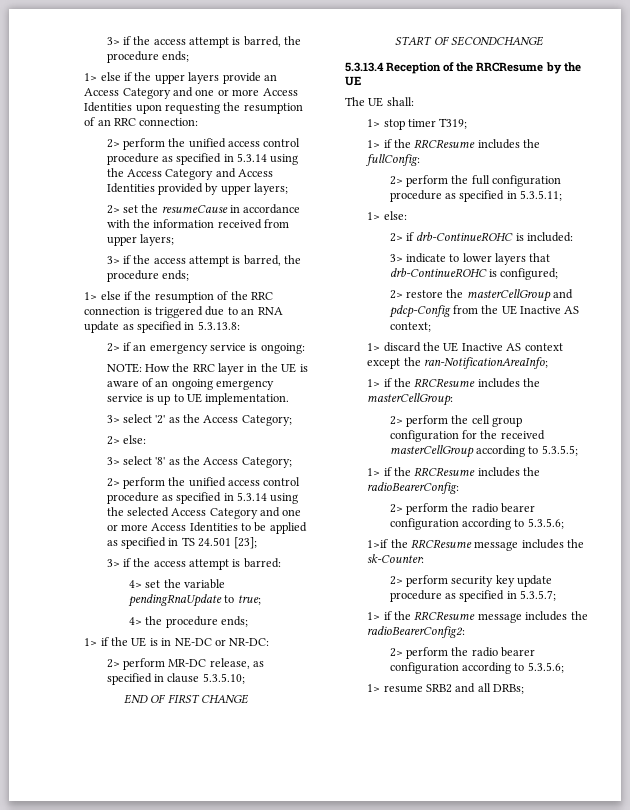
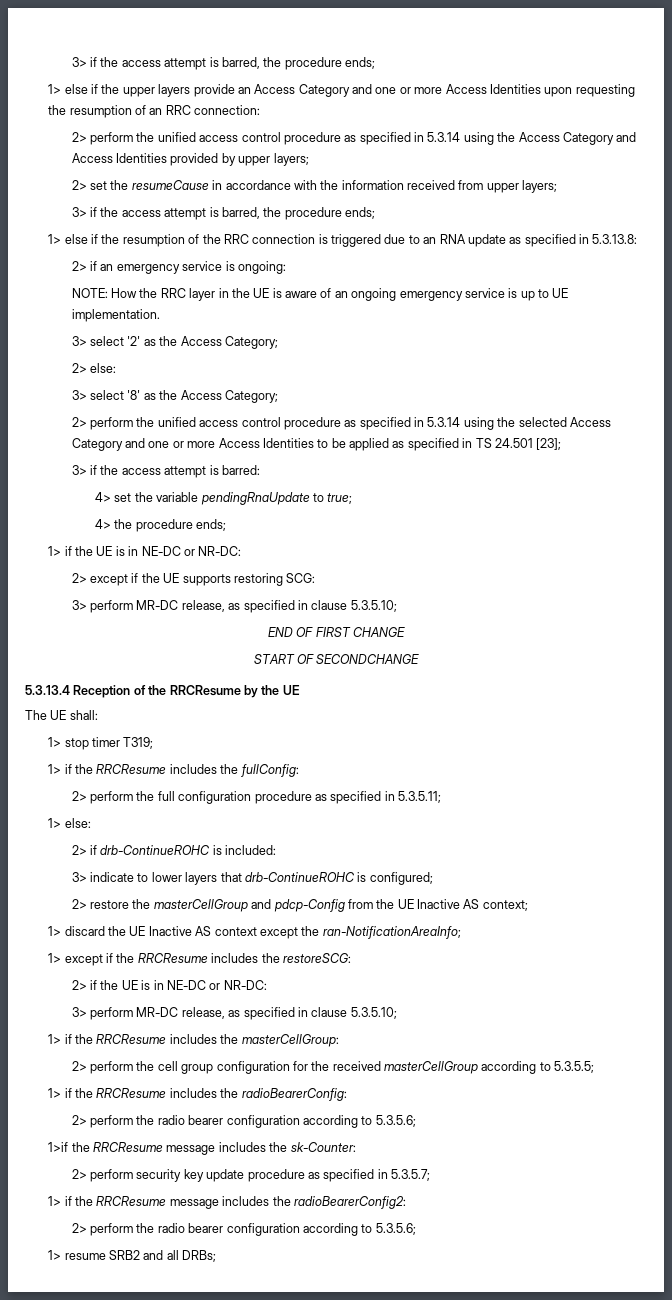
- 2> perform MR-DC release, as specified in clause 5.3.5.10;
+ 2> except if the UE supports restoring SCG:
+ 3> perform MR-DC release, as specified in clause 5.3.5.10;
+ 1> except if the RRCResume includes the restoreSCG:
+ 2> if the UE is in NE-DC or NR-DC:
+ 3> perform MR-DC release, as specified in clause 5.3.5.10;

